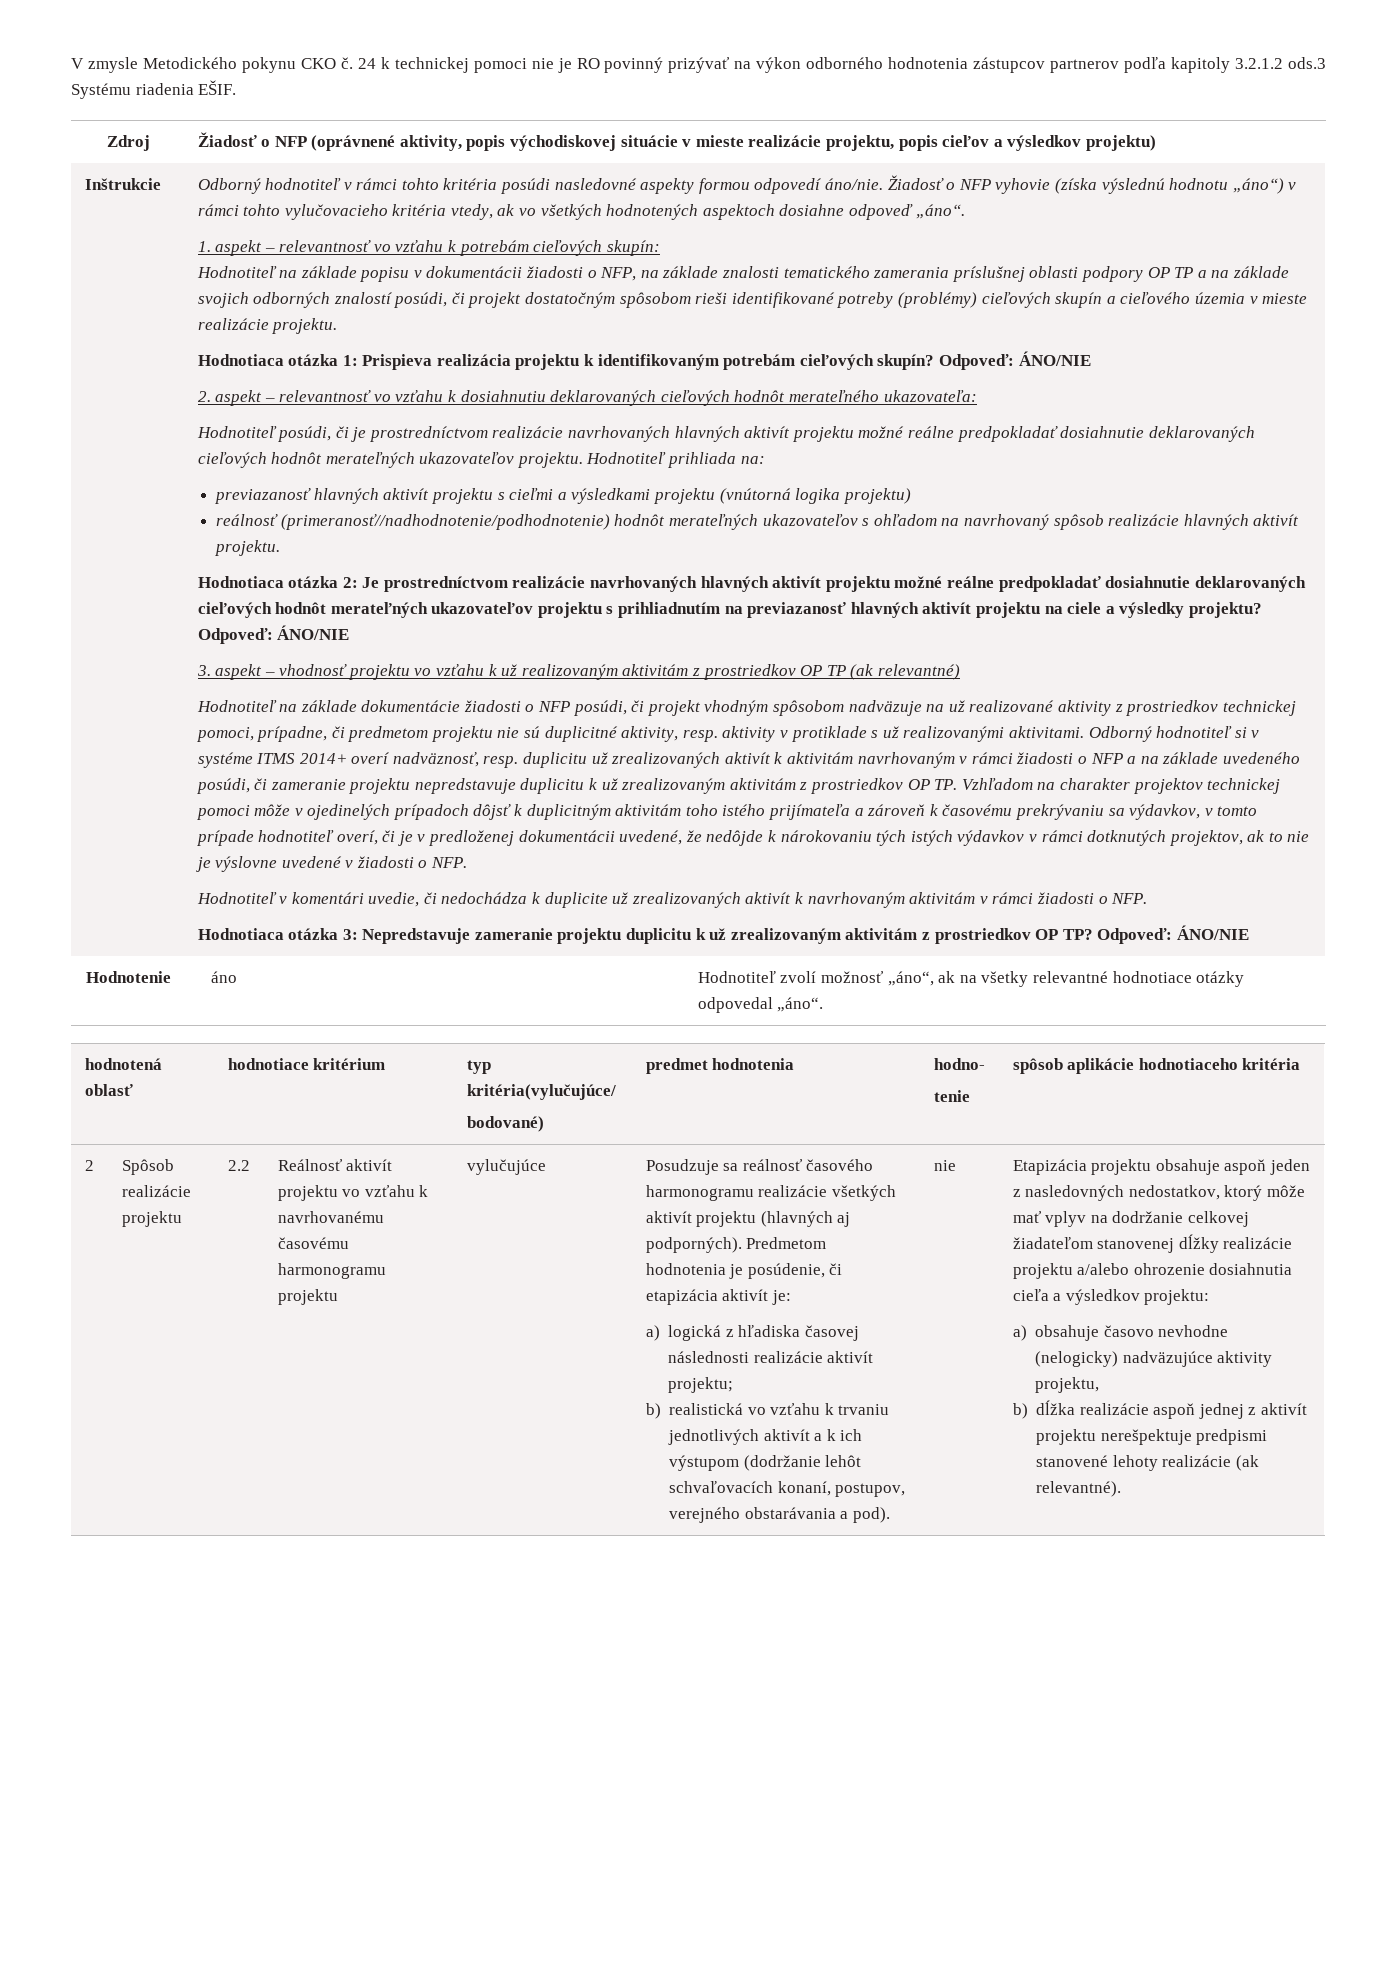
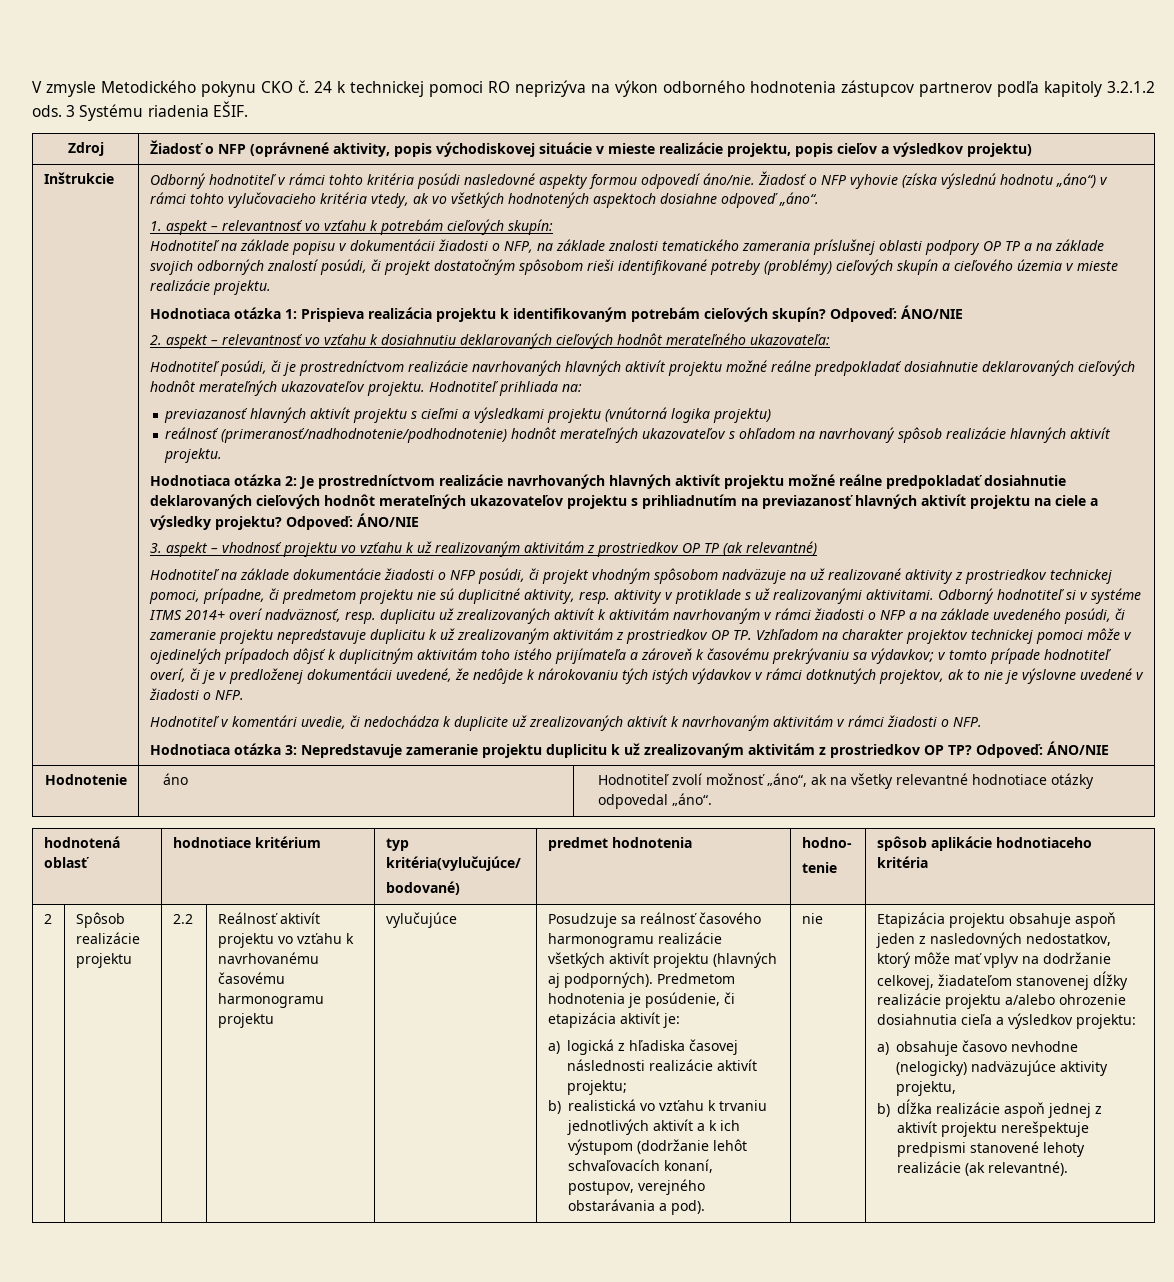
- 24 k technickej pomoci nie je RO povinný prizývať na výkon odborného hodnotenia zástupcov partnerov podľa kapitoly 3.2.1.2 ods.3 Systému riadenia EŠIF.
+ 24 k technickej pomoci RO neprizýva na výkon odborného hodnotenia zástupcov partnerov podľa kapitoly 3.2.1.2 ods. 3 Systému riadenia EŠIF.
- reálnosť (primeranosť//nadhodnotenie/podhodnotenie) hodnôt merateľných ukazovateľov s ohľadom na navrhovaný spôsob realizácie hlavných aktivít projektu.
+ reálnosť (primeranosť/nadhodnotenie/podhodnotenie) hodnôt merateľných ukazovateľov s ohľadom na navrhovaný spôsob realizácie hlavných aktivít projektu.
- Odborný hodnotiteľ si v systéme ITMS 2014+ overí nadväznosť, resp. duplicitu už zrealizovaných aktivít k aktivitám navrhovaným v rámci žiadosti o NFP a na základe uvedeného posúdi, či zameranie projektu nepredstavuje duplicitu k už zrealizovaným aktivitám z prostriedkov OP TP. Vzhľadom na charakter projektov technickej pomoci môže v ojedinelých prípadoch dôjsť k duplicitným aktivitám toho istého prijímateľa a zároveň k časovému prekrývaniu sa výdavkov, v tomto prípade hodnotiteľ overí, či je v predloženej dokumentácii uvedené, že nedôjde k nárokovaniu tých istých výdavkov v rámci dotknutých projektov, ak to nie je výslovne uvedené v žiadosti o NFP.
+ Odborný hodnotiteľ si v systéme ITMS 2014+ overí nadväznosť, resp. duplicitu už zrealizovaných aktivít k aktivitám navrhovaným v rámci žiadosti o NFP a na základe uvedeného posúdi, či zameranie projektu nepredstavuje duplicitu k už zrealizovaným aktivitám z prostriedkov OP TP. Vzhľadom na charakter projektov technickej pomoci môže v ojedinelých prípadoch dôjsť k duplicitným aktivitám toho istého prijímateľa a zároveň k časovému prekrývaniu sa výdavkov; v tomto prípade hodnotiteľ overí, či je v predloženej dokumentácii uvedené, že nedôjde k nárokovaniu tých istých výdavkov v rámci dotknutých projektov, ak to nie je výslovne uvedené v žiadosti o NFP.
- Etapizácia projektu obsahuje aspoň jeden z nasledovných nedostatkov, ktorý môže mať vplyv na dodržanie celkovej žiadateľom stanovenej dĺžky realizácie projektu a/alebo ohrozenie dosiahnutia cieľa a výsledkov projektu:
+ Etapizácia projektu obsahuje aspoň jeden z nasledovných nedostatkov, ktorý môže mať vplyv na dodržanie celkovej, žiadateľom stanovenej dĺžky realizácie projektu a/alebo ohrozenie dosiahnutia cieľa a výsledkov projektu:

